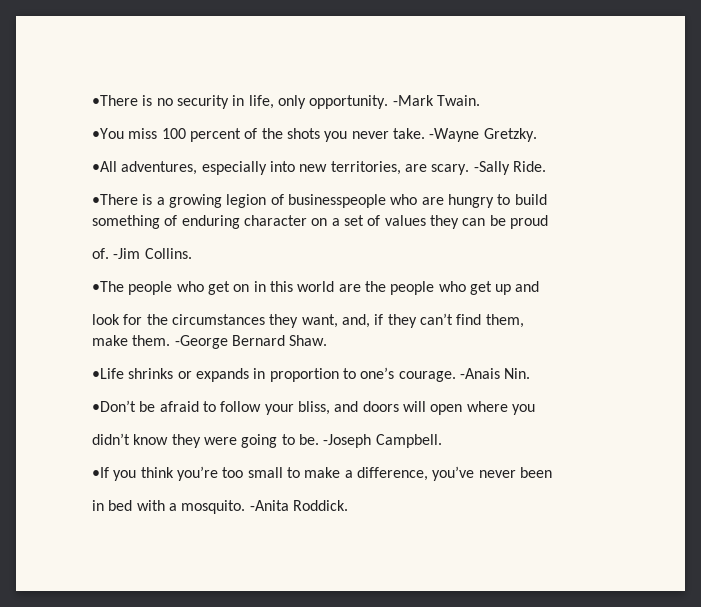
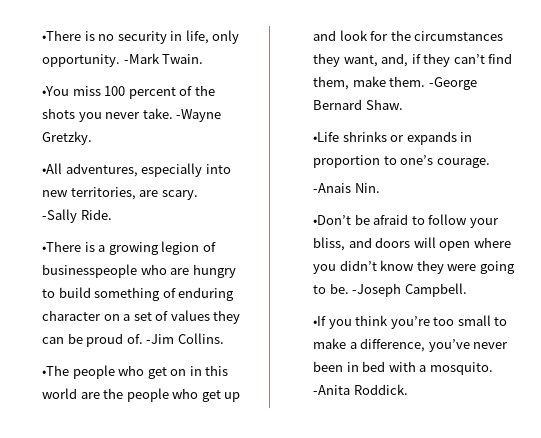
- •All adventures, especially into new territories, are scary. -Sally Ride.
+ •All adventures, especially into new territories, are scary.
+ -Sally Ride.
- •There is a growing legion of businesspeople who are hungry to build
- something of enduring character on a set of values they can be proud
- of.
+ •There is a growing legion of businesspeople who are hungry to build something of enduring character on a set of values they can be proud of.
- •The people who get on in this world are the people who get up and
- look for the circumstances they want, and, if they can’t find them,
- make them.
+ •The people who get on in this world are the people who get up and look for the circumstances they want, and, if they can’t find them, make them.
- •Life shrinks or expands in proportion to one’s courage. -Anais Nin.
+ •Life shrinks or expands in proportion to one’s courage.
+ -Anais Nin.
- •Don’t be afraid to follow your bliss, and doors will open where you
- didn’t know they were going to be.
+ •Don’t be afraid to follow your bliss, and doors will open where you didn’t know they were going to be.
- •If you think you’re too small to make a difference, you’ve never been
- in bed with a mosquito.
+ •If you think you’re too small to make a difference, you’ve never been in bed with a mosquito.

